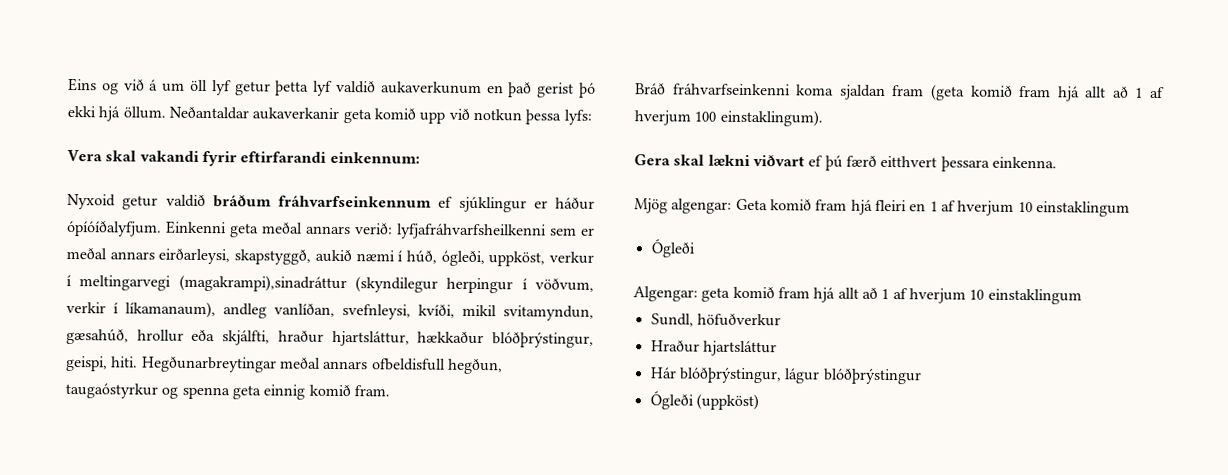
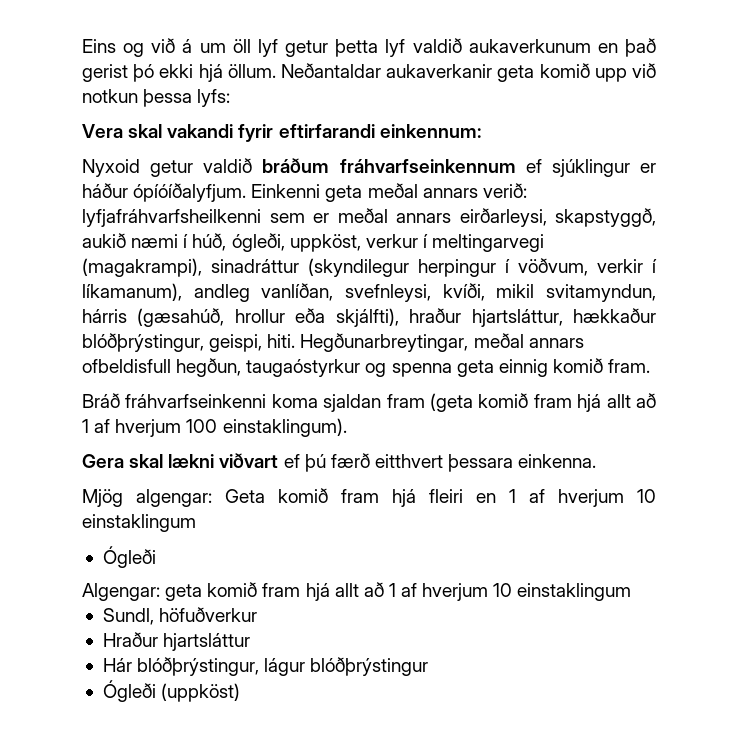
- Einkenni geta meðal annars verið: lyfjafráhvarfsheilkenni sem er meðal annars eirðarleysi, skapstyggð, aukið næmi í húð, ógleði, uppköst, verkur í meltingarvegi (magakrampi),sinadráttur (skyndilegur herpingur í vöðvum, verkir í líkamanaum), andleg vanlíðan, svefnleysi, kvíði, mikil svitamyndun, gæsahúð, hrollur eða skjálfti, hraður hjartsláttur, hækkaður blóðþrýstingur, geispi, hiti.
+ Einkenni geta meðal annars verið: lyfjafráhvarfsheilkenni sem er meðal annars eirðarleysi, skapstyggð, aukið næmi í húð, ógleði, uppköst, verkur í meltingarvegi (magakrampi), sinadráttur (skyndilegur herpingur í vöðvum, verkir í líkamanum), andleg vanlíðan, svefnleysi, kvíði, mikil svitamyndun, hárris (gæsahúð, hrollur eða skjálfti), hraður hjartsláttur, hækkaður blóðþrýstingur, geispi, hiti.
- Hegðunarbreytingar meðal annars ofbeldisfull hegðun, taugaóstyrkur og spenna geta einnig komið fram.
+ Hegðunarbreytingar, meðal annars ofbeldisfull hegðun, taugaóstyrkur og spenna geta einnig komið fram.

